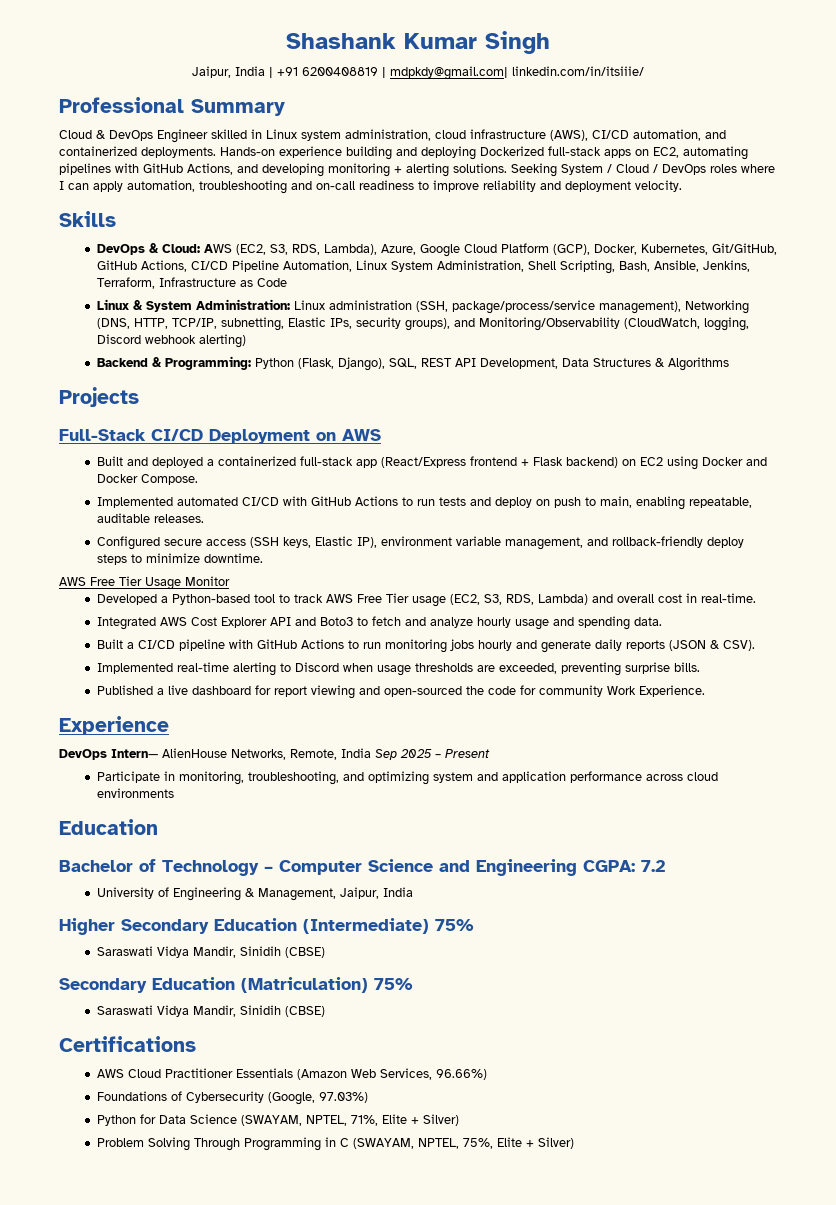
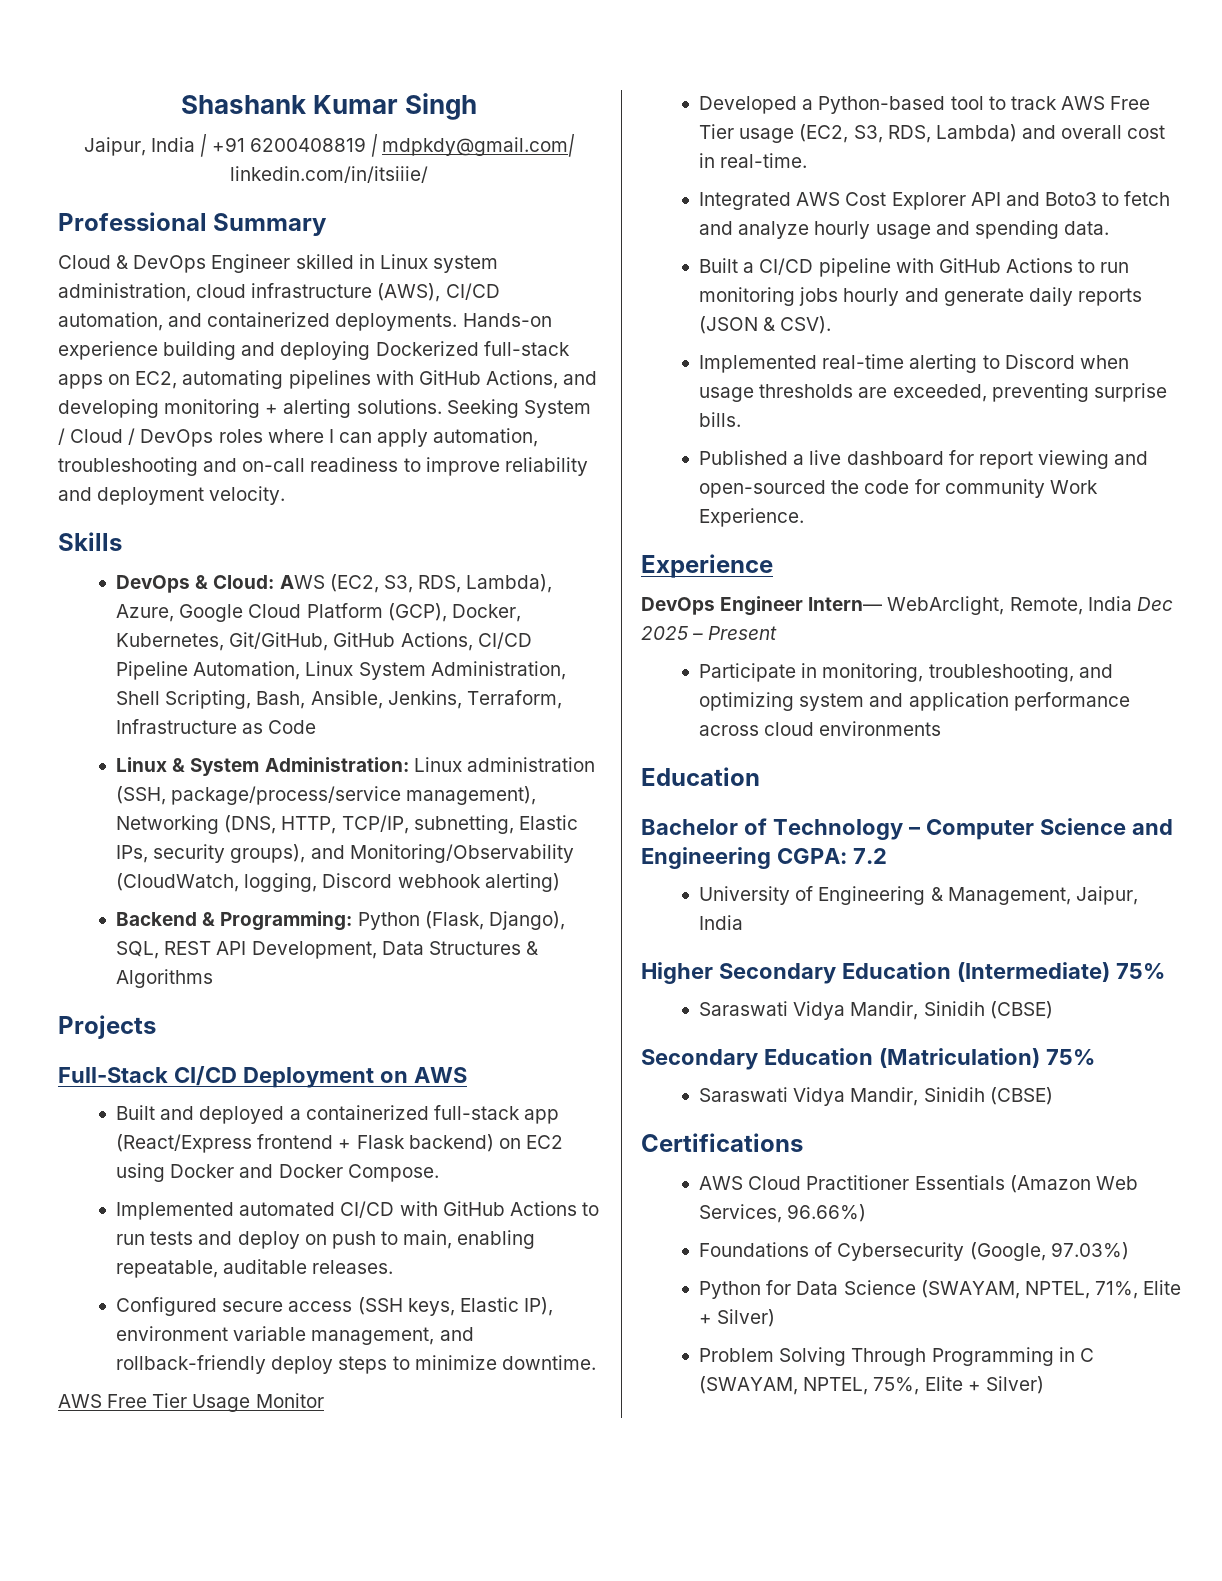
- DevOps Intern— AlienHouse Networks, Remote, India Sep 2025 – Present
+ DevOps Engineer Intern— WebArclight, Remote, India Dec 2025 – Present

